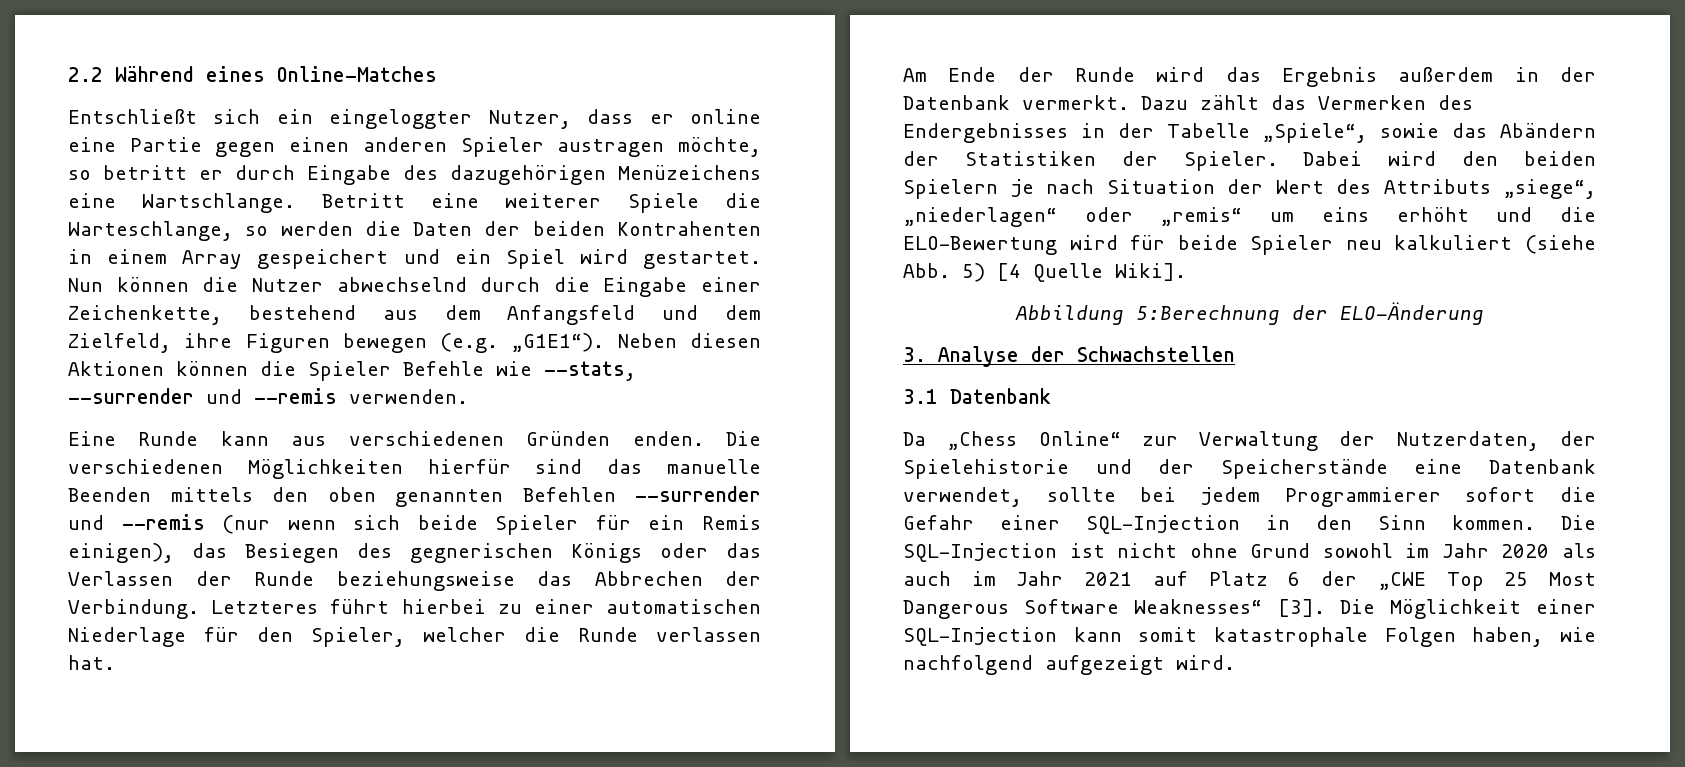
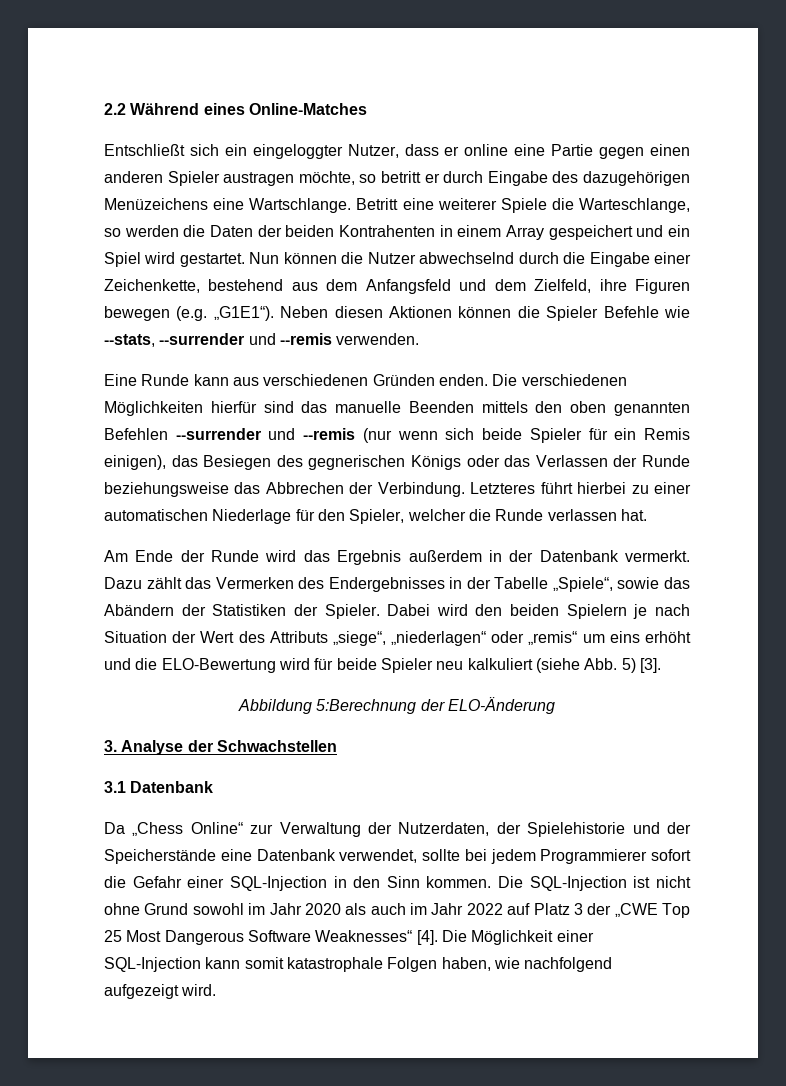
- Dabei wird den beiden Spielern je nach Situation der Wert des Attributs „siege“, „niederlagen“ oder „remis“ um eins erhöht und die ELO-Bewertung wird für beide Spieler neu kalkuliert (siehe Abb. 5) [4 Quelle Wiki].
+ Dabei wird den beiden Spielern je nach Situation der Wert des Attributs „siege“, „niederlagen“ oder „remis“ um eins erhöht und die ELO-Bewertung wird für beide Spieler neu kalkuliert (siehe Abb. 5) [3].
- Die SQL-Injection ist nicht ohne Grund sowohl im Jahr 2020 als auch im Jahr 2021 auf Platz 6 der „CWE Top 25 Most Dangerous Software Weaknesses“ [3].
+ Die SQL-Injection ist nicht ohne Grund sowohl im Jahr 2020 als auch im Jahr 2022 auf Platz 3 der „CWE Top 25 Most Dangerous Software Weaknesses“ [4].

